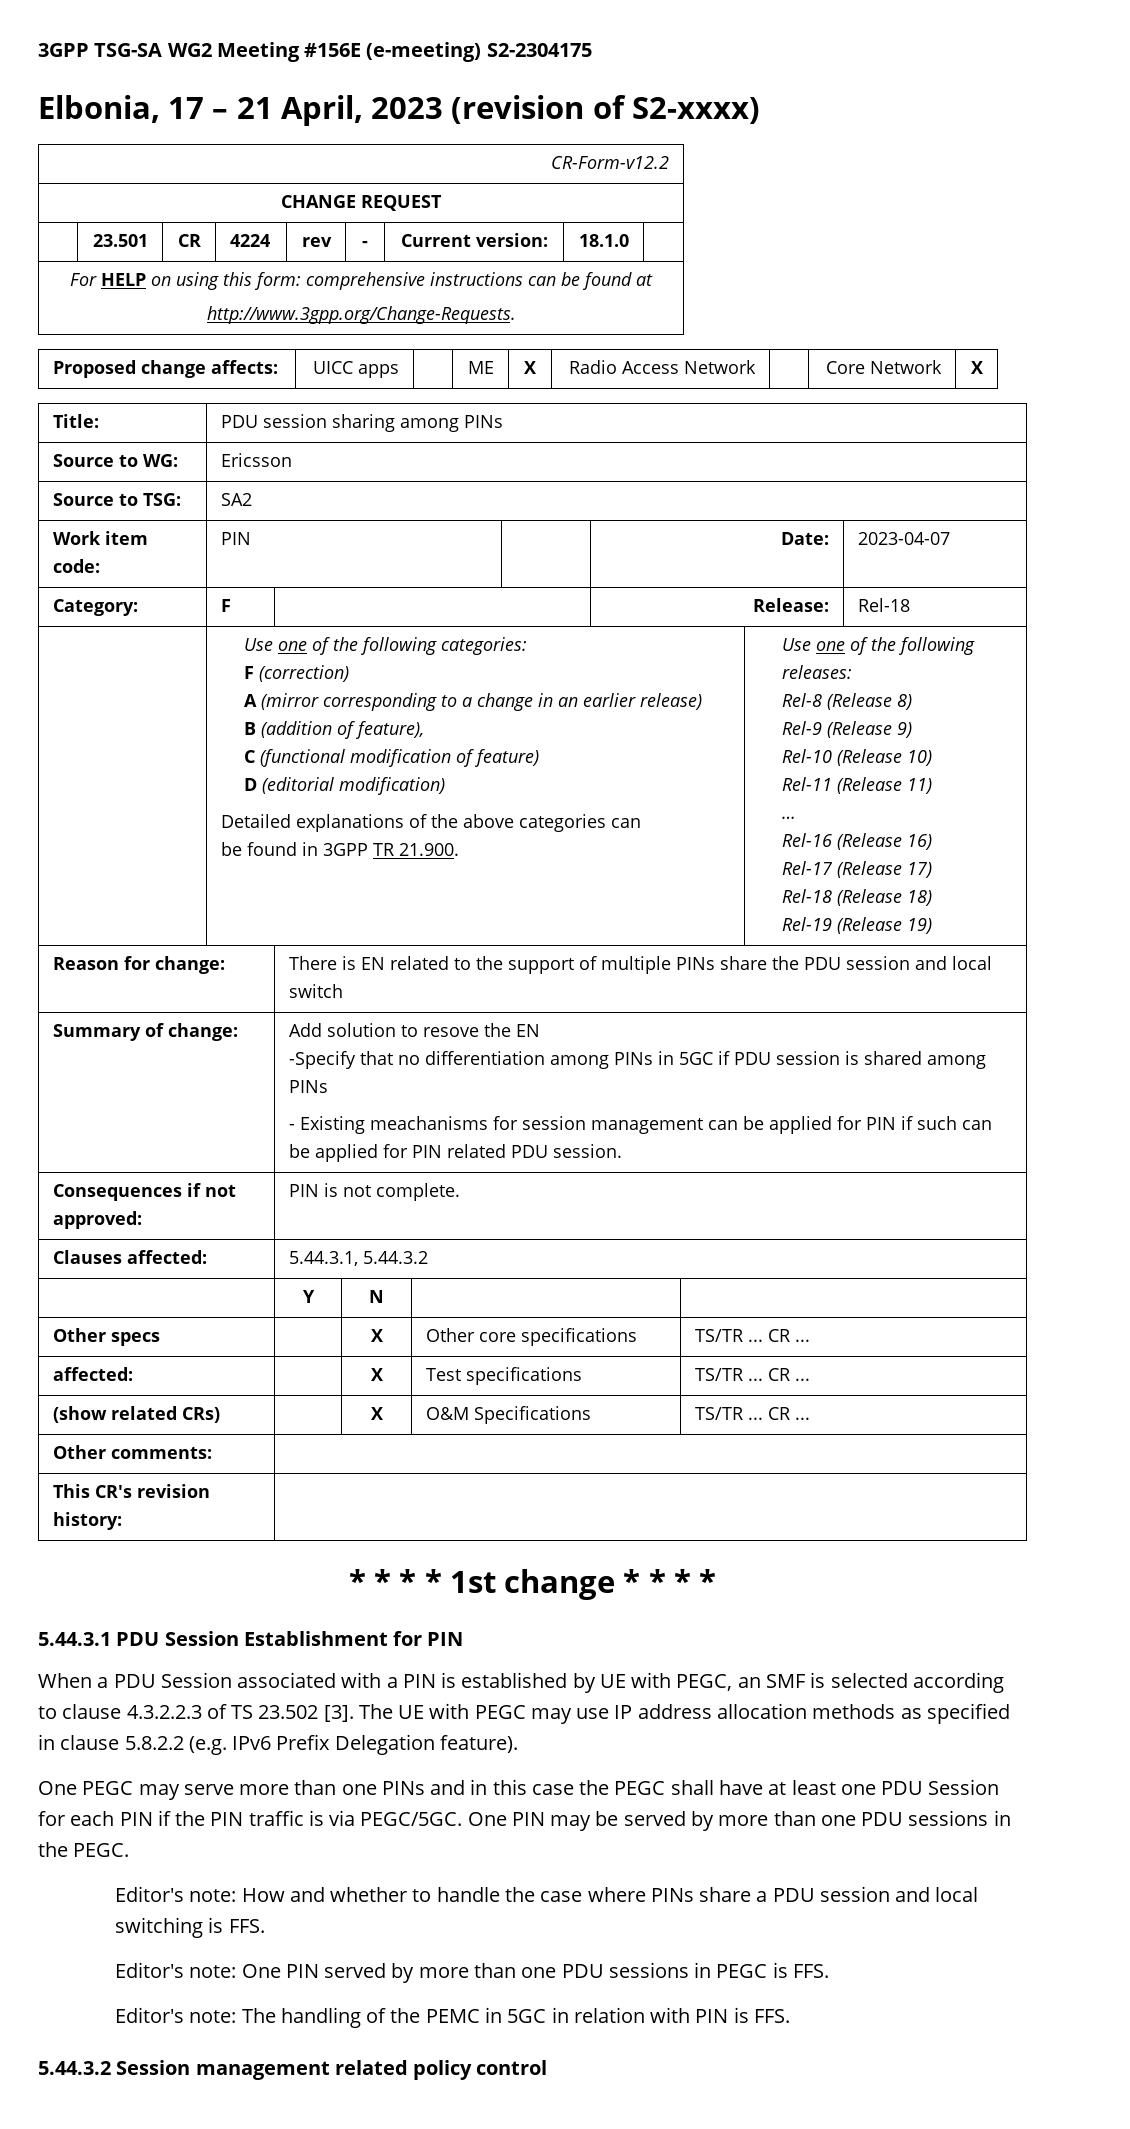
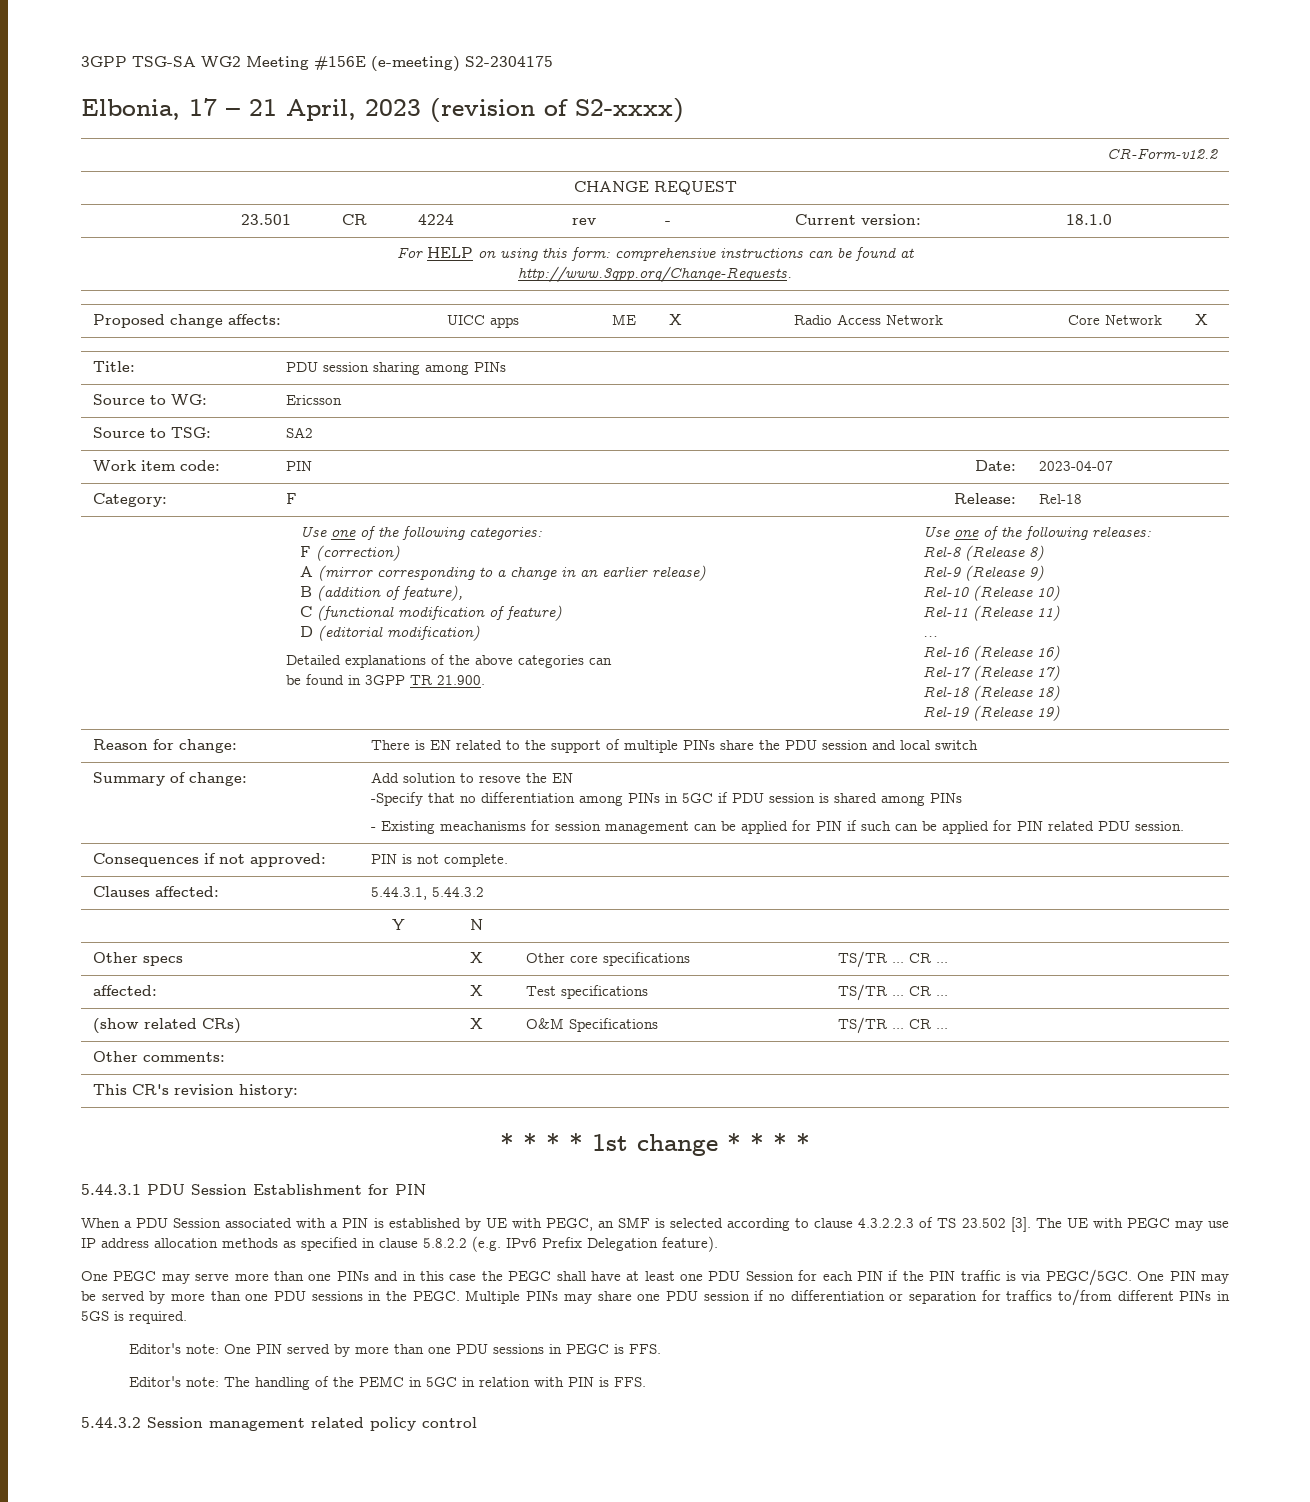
- One PIN may be served by more than one PDU sessions in the PEGC.
- Editor's note: How and whether to handle the case where PINs share a PDU session and local switching is FFS.
+ One PIN may be served by more than one PDU sessions in the PEGC. Multiple PINs may share one PDU session if no differentiation or separation for traffics to/from different PINs in 5GS is required.

